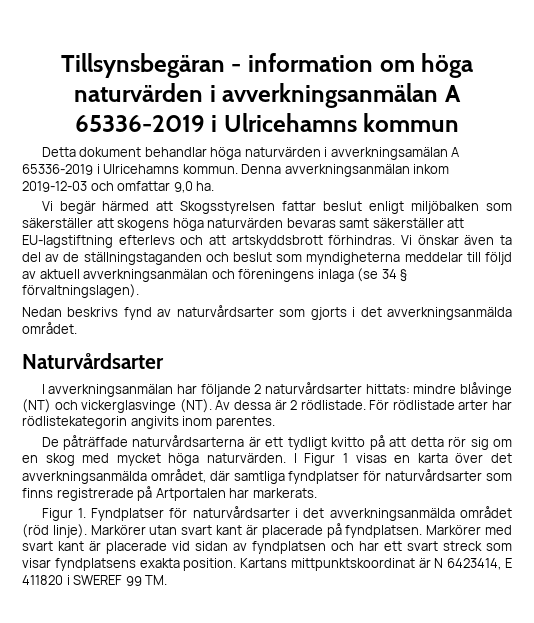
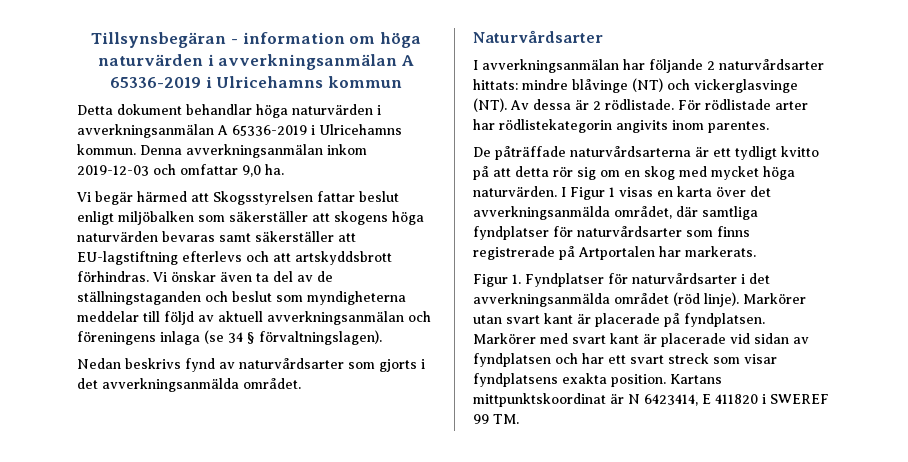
- Detta dokument behandlar höga naturvärden i avverkningsamälan A 65336-2019 i Ulricehamns kommun.
+ Detta dokument behandlar höga naturvärden i avverkningsanmälan A 65336-2019 i Ulricehamns kommun.

